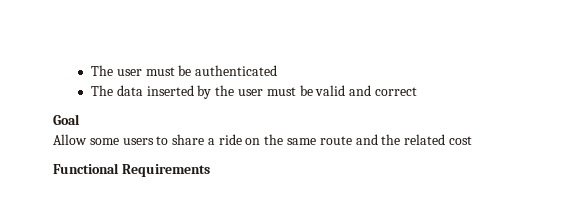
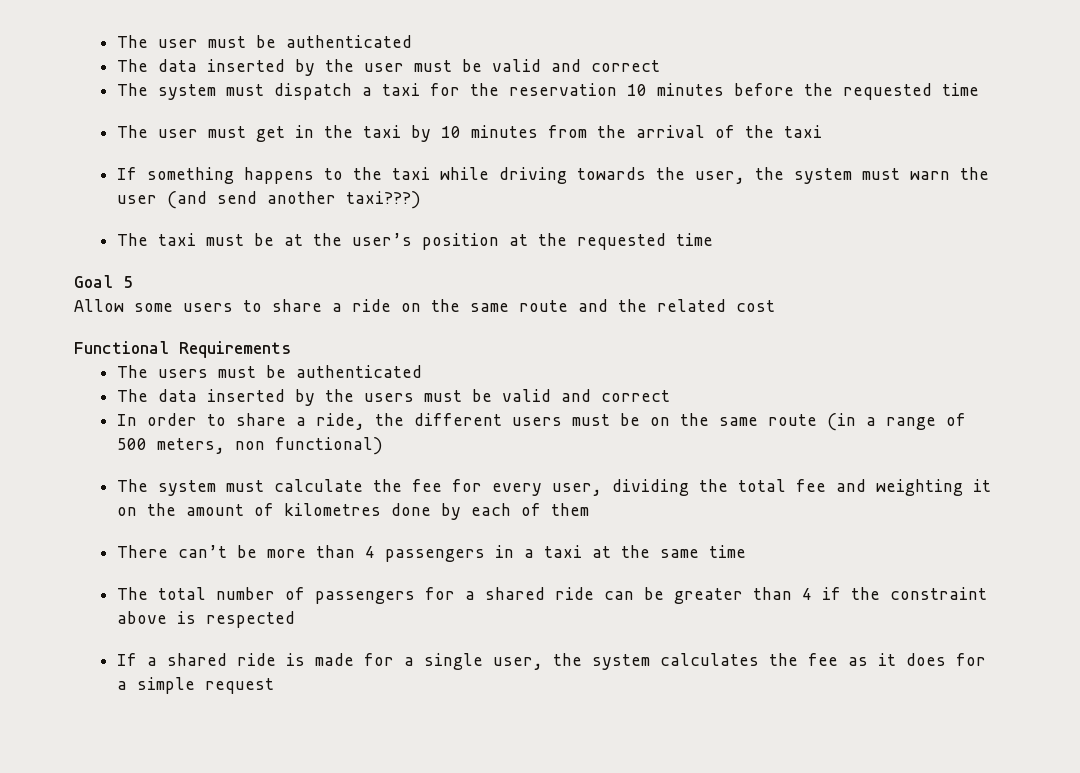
+ The system must dispatch a taxi for the reservation 10 minutes before the requested time
+ The user must get in the taxi by 10 minutes from the arrival of the taxi
+ If something happens to the taxi while driving towards the user, the system must warn the user (and send another taxi???)
+ The taxi must be at the user’s position at the requested time
- Goal
+ Goal 5
+ The users must be authenticated
+ The data inserted by the users must be valid and correct
+ In order to share a ride, the different users must be on the same route (in a range of 500 meters, non functional)
+ The system must calculate the fee for every user, dividing the total fee and weighting it on the amount of kilometres done by each of them
+ There can’t be more than 4 passengers in a taxi at the same time
+ The total number of passengers for a shared ride can be greater than 4 if the constraint above is respected
+ If a shared ride is made for a single user, the system calculates the fee as it does for a simple request

